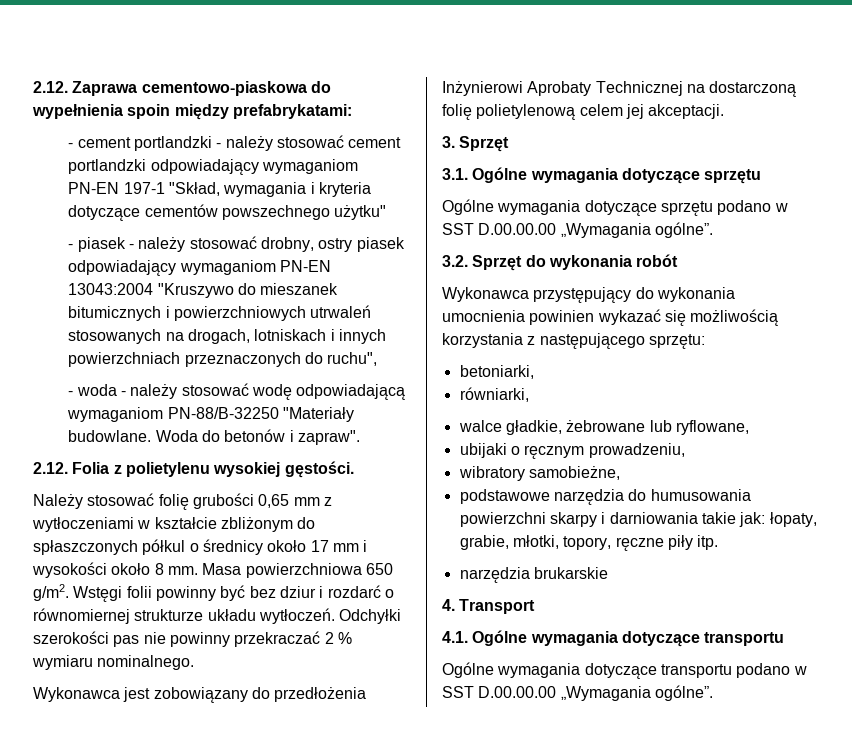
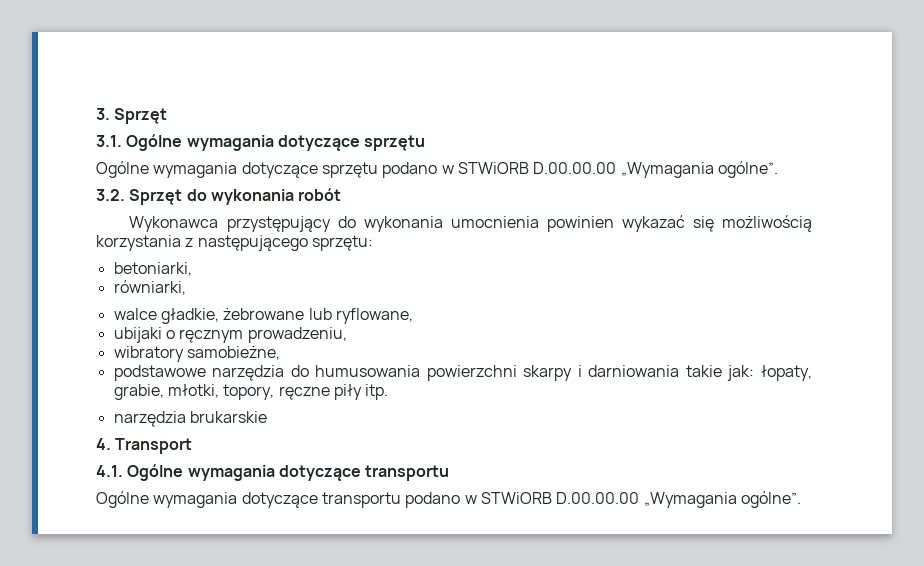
- 2.12. Zaprawa cementowo-piaskowa do wypełnienia spoin między prefabrykatami:
- - cement portlandzki - należy stosować cement portlandzki odpowiadający wymaganiom PN-EN 197-1 "Skład, wymagania i kryteria dotyczące cementów powszechnego użytku"
- - piasek - należy stosować drobny, ostry piasek odpowiadający wymaganiom PN-EN 13043:2004 "Kruszywo do mieszanek bitumicznych i powierzchniowych utrwaleń stosowanych na drogach, lotniskach i innych powierzchniach przeznaczonych do ruchu",
- - woda - należy stosować wodę odpowiadającą wymaganiom PN-88/B-32250 "Materiały budowlane. Woda do betonów i zapraw".
- 2.12. Folia z polietylenu wysokiej gęstości.
- Należy stosować folię grubości 0,65 mm z wytłoczeniami w kształcie zbliżonym do spłaszczonych półkul o średnicy około 17 mm i wysokości około 8 mm. Masa powierzchniowa 650 g/m2. Wstęgi folii powinny być bez dziur i rozdarć o równomiernej strukturze układu wytłoczeń. Odchyłki szerokości pas nie powinny przekraczać 2 % wymiaru nominalnego.
- Wykonawca jest zobowiązany do przedłożenia Inżynierowi Aprobaty Technicznej na dostarczoną folię polietylenową celem jej akceptacji.
- Ogólne wymagania dotyczące sprzętu podano w SST D.00.00.00 „Wymagania ogólne”.
+ Ogólne wymagania dotyczące sprzętu podano w STWiORB D.00.00.00 „Wymagania ogólne”.
- Ogólne wymagania dotyczące transportu podano w SST D.00.00.00 „Wymagania ogólne”.
+ Ogólne wymagania dotyczące transportu podano w STWiORB D.00.00.00 „Wymagania ogólne”.

